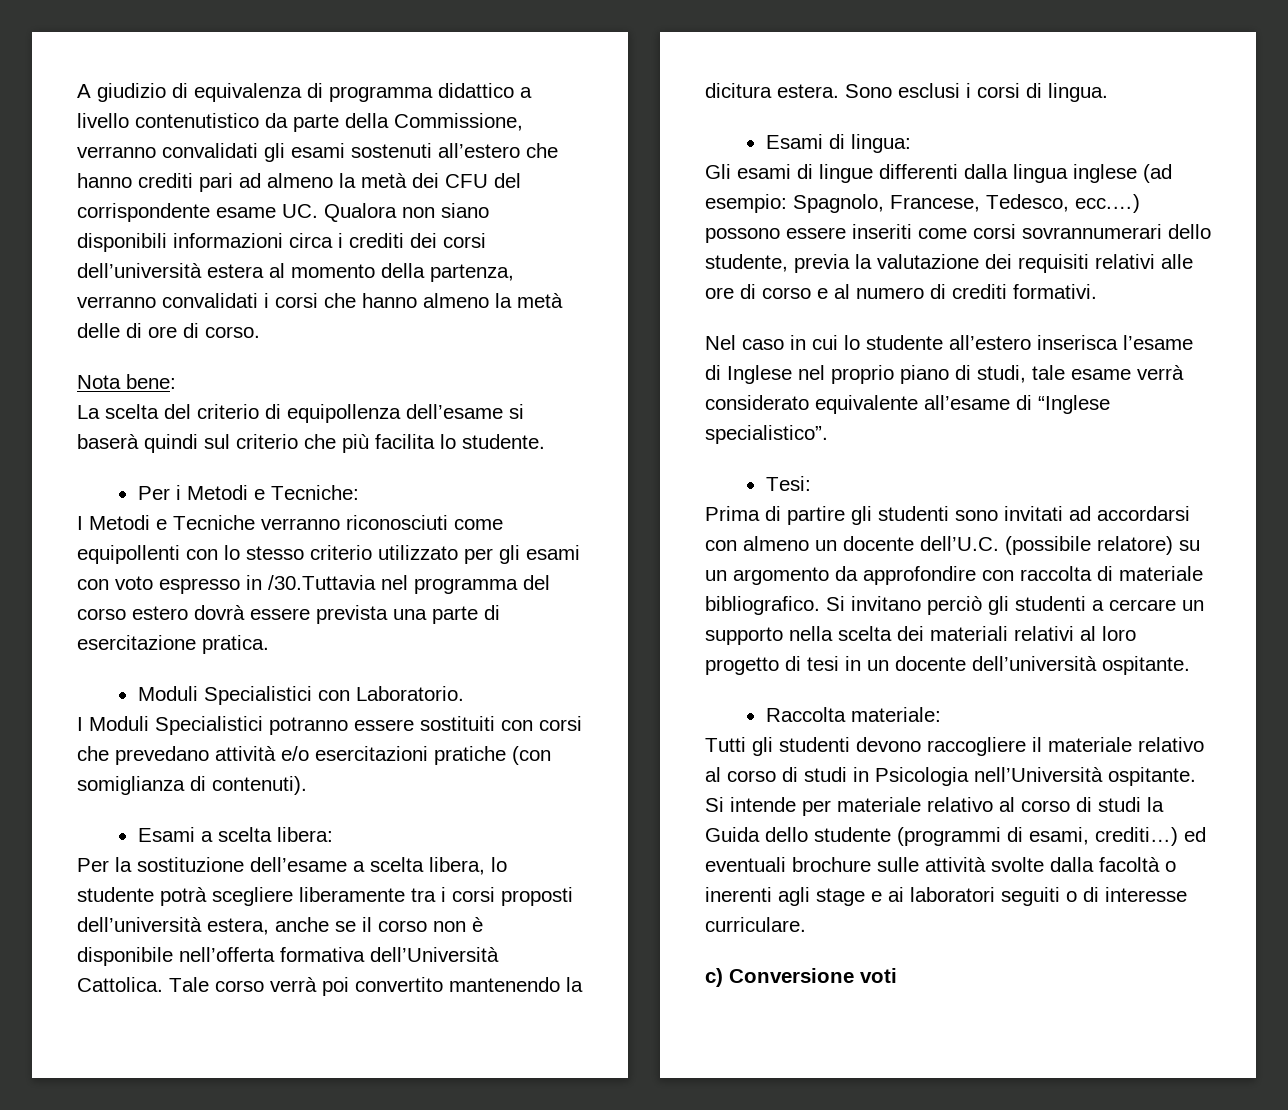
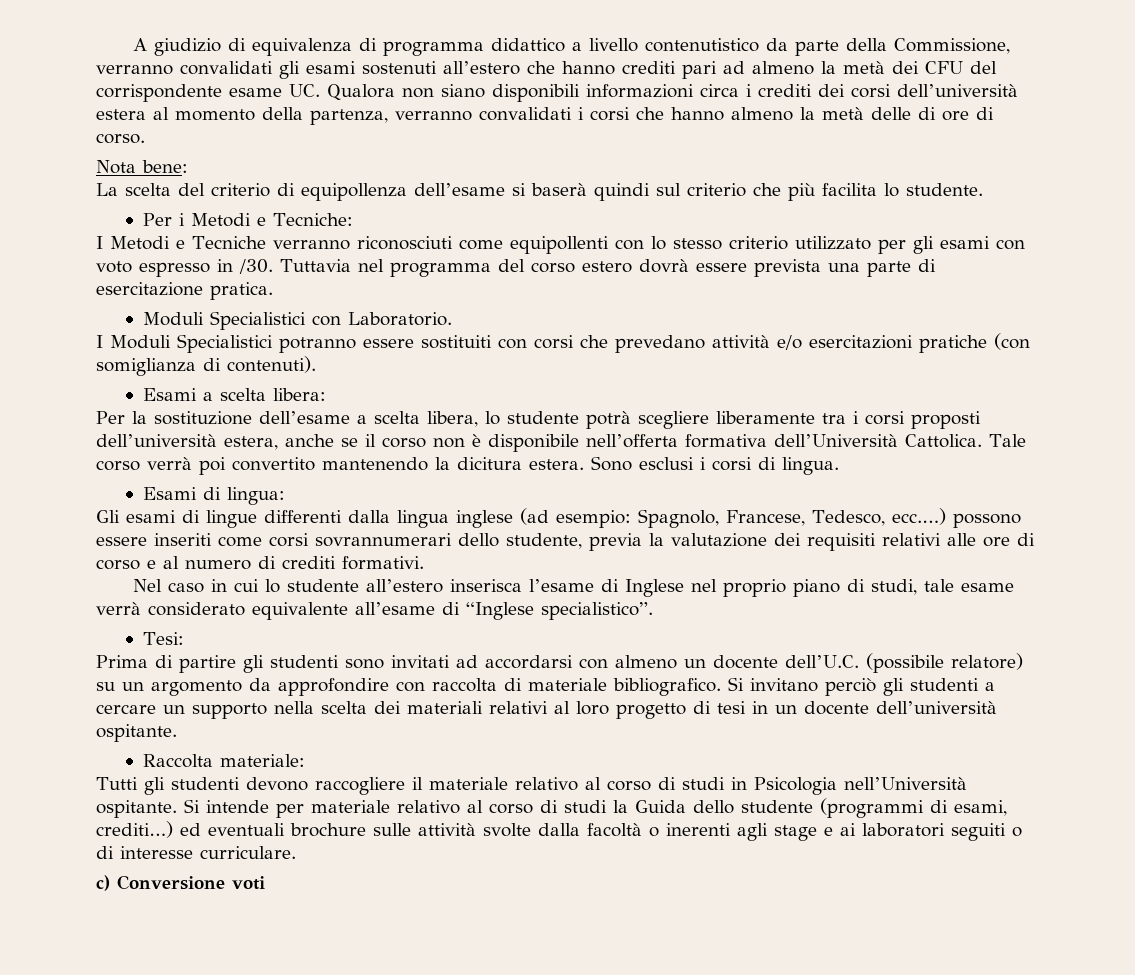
- I Metodi e Tecniche verranno riconosciuti come equipollenti con lo stesso criterio utilizzato per gli esami con voto espresso in /30.Tuttavia nel programma del corso estero dovrà essere prevista una parte di esercitazione pratica.
+ I Metodi e Tecniche verranno riconosciuti come equipollenti con lo stesso criterio utilizzato per gli esami con voto espresso in /30. Tuttavia nel programma del corso estero dovrà essere prevista una parte di esercitazione pratica.

